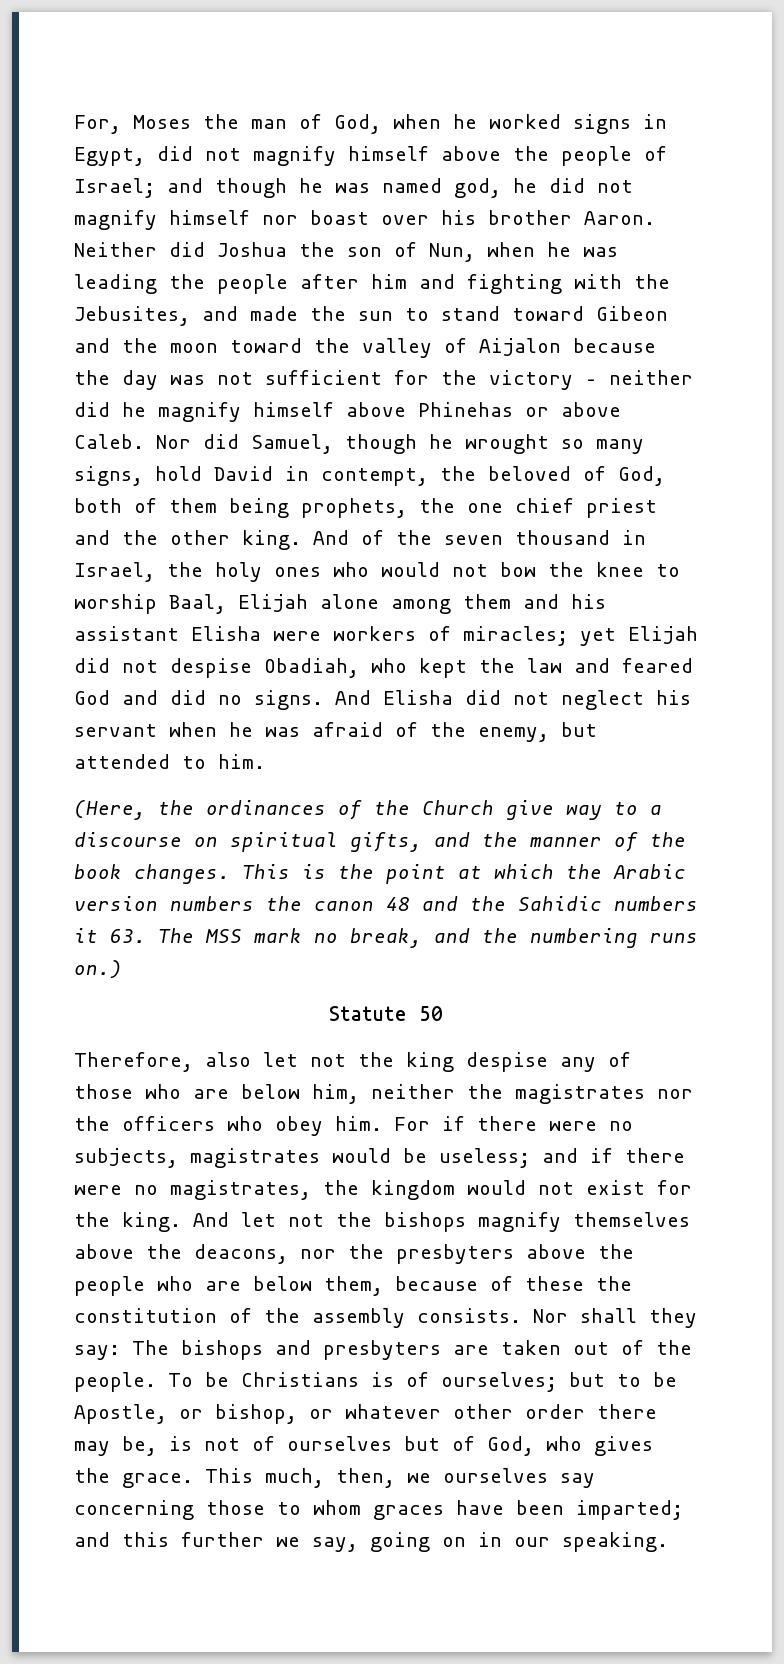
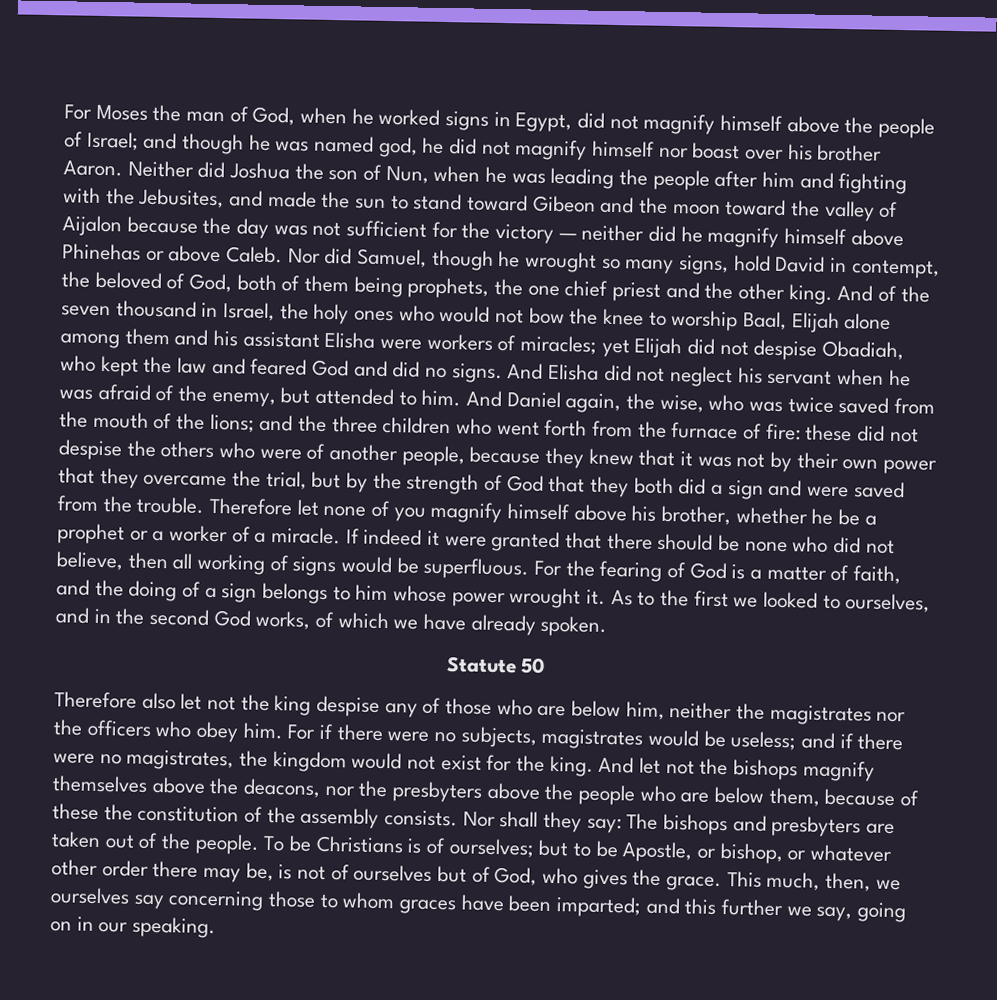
- For, Moses the man of God, when he worked signs in Egypt, did not magnify himself above the people of Israel; and though he was named god, he did not magnify himself nor boast over his brother Aaron.
+ For Moses the man of God, when he worked signs in Egypt, did not magnify himself above the people of Israel; and though he was named god, he did not magnify himself nor boast over his brother Aaron.
- Neither did Joshua the son of Nun, when he was leading the people after him and fighting with the Jebusites, and made the sun to stand toward Gibeon and the moon toward the valley of Aijalon because the day was not sufficient for the victory – neither did he magnify himself above Phinehas or above Caleb.
+ Neither did Joshua the son of Nun, when he was leading the people after him and fighting with the Jebusites, and made the sun to stand toward Gibeon and the moon toward the valley of Aijalon because the day was not sufficient for the victory — neither did he magnify himself above Phinehas or above Caleb.
- And Elisha did not neglect his servant when he was afraid of the enemy, but attended to him.
- (Here, the ordinances of the Church give way to a discourse on spiritual gifts, and the manner of the book changes. This is the point at which the Arabic version numbers the canon 48 and the Sahidic numbers it 63. The MSS mark no break, and the numbering runs on.)
+ And Elisha did not neglect his servant when he was afraid of the enemy, but attended to him. And Daniel again, the wise, who was twice saved from the mouth of the lions; and the three children who went forth from the furnace of fire: these did not despise the others who were of another people, because they knew that it was not by their own power that they overcame the trial, but by the strength of God that they both did a sign and were saved from the trouble. Therefore let none of you magnify himself above his brother, whether he be a prophet or a worker of a miracle. If indeed it were granted that there should be none who did not believe, then all working of signs would be superfluous. For the fearing of God is a matter of faith, and the doing of a sign belongs to him whose power wrought it. As to the first we looked to ourselves, and in the second God works, of which we have already spoken.
- Therefore, also let not the king despise any of those who are below him, neither the magistrates nor the officers who obey him.
+ Therefore also let not the king despise any of those who are below him, neither the magistrates nor the officers who obey him.

